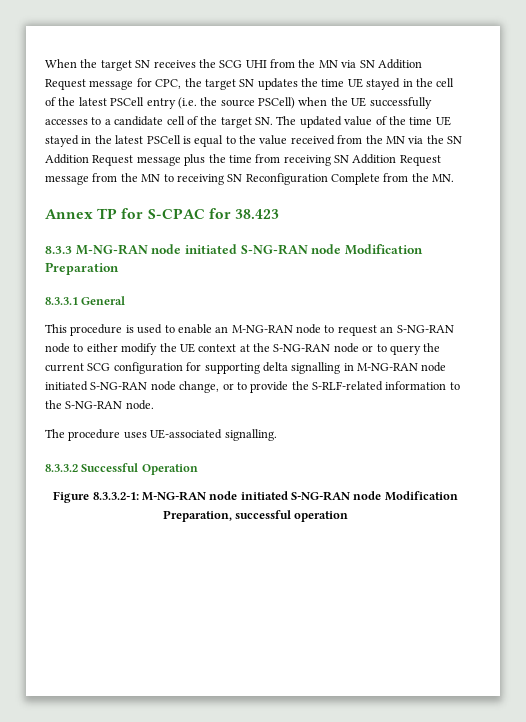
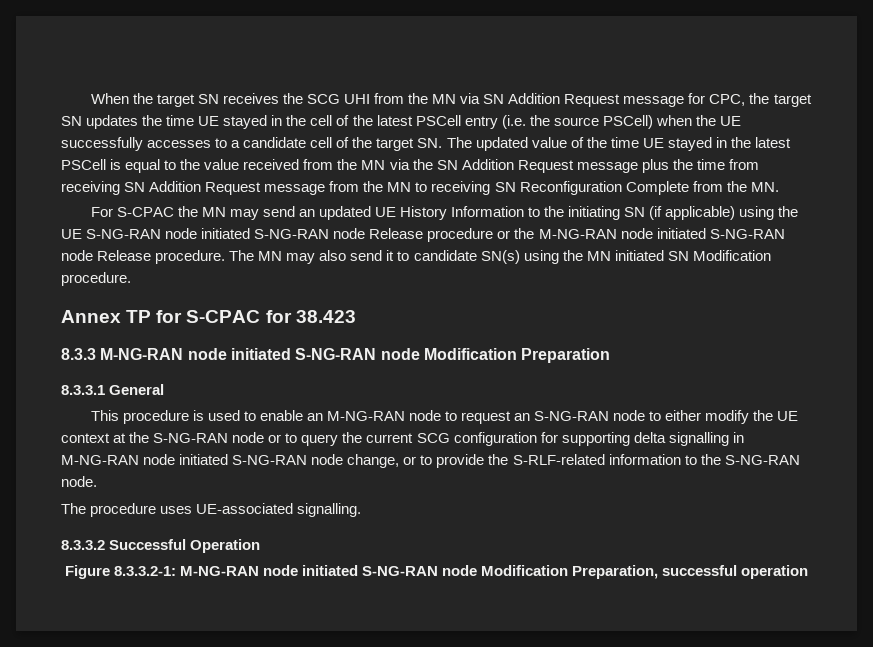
+ For S-CPAC the MN may send an updated UE History Information to the initiating SN (if applicable) using the UE S-NG-RAN node initiated S-NG-RAN node Release procedure or the M-NG-RAN node initiated S-NG-RAN node Release procedure. The MN may also send it to candidate SN(s) using the MN initiated SN Modification procedure.

